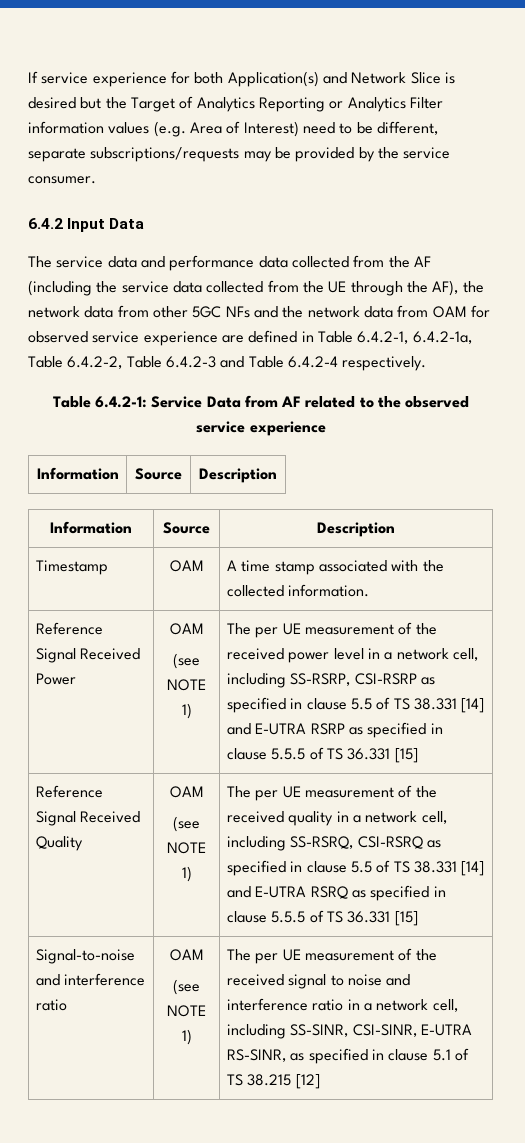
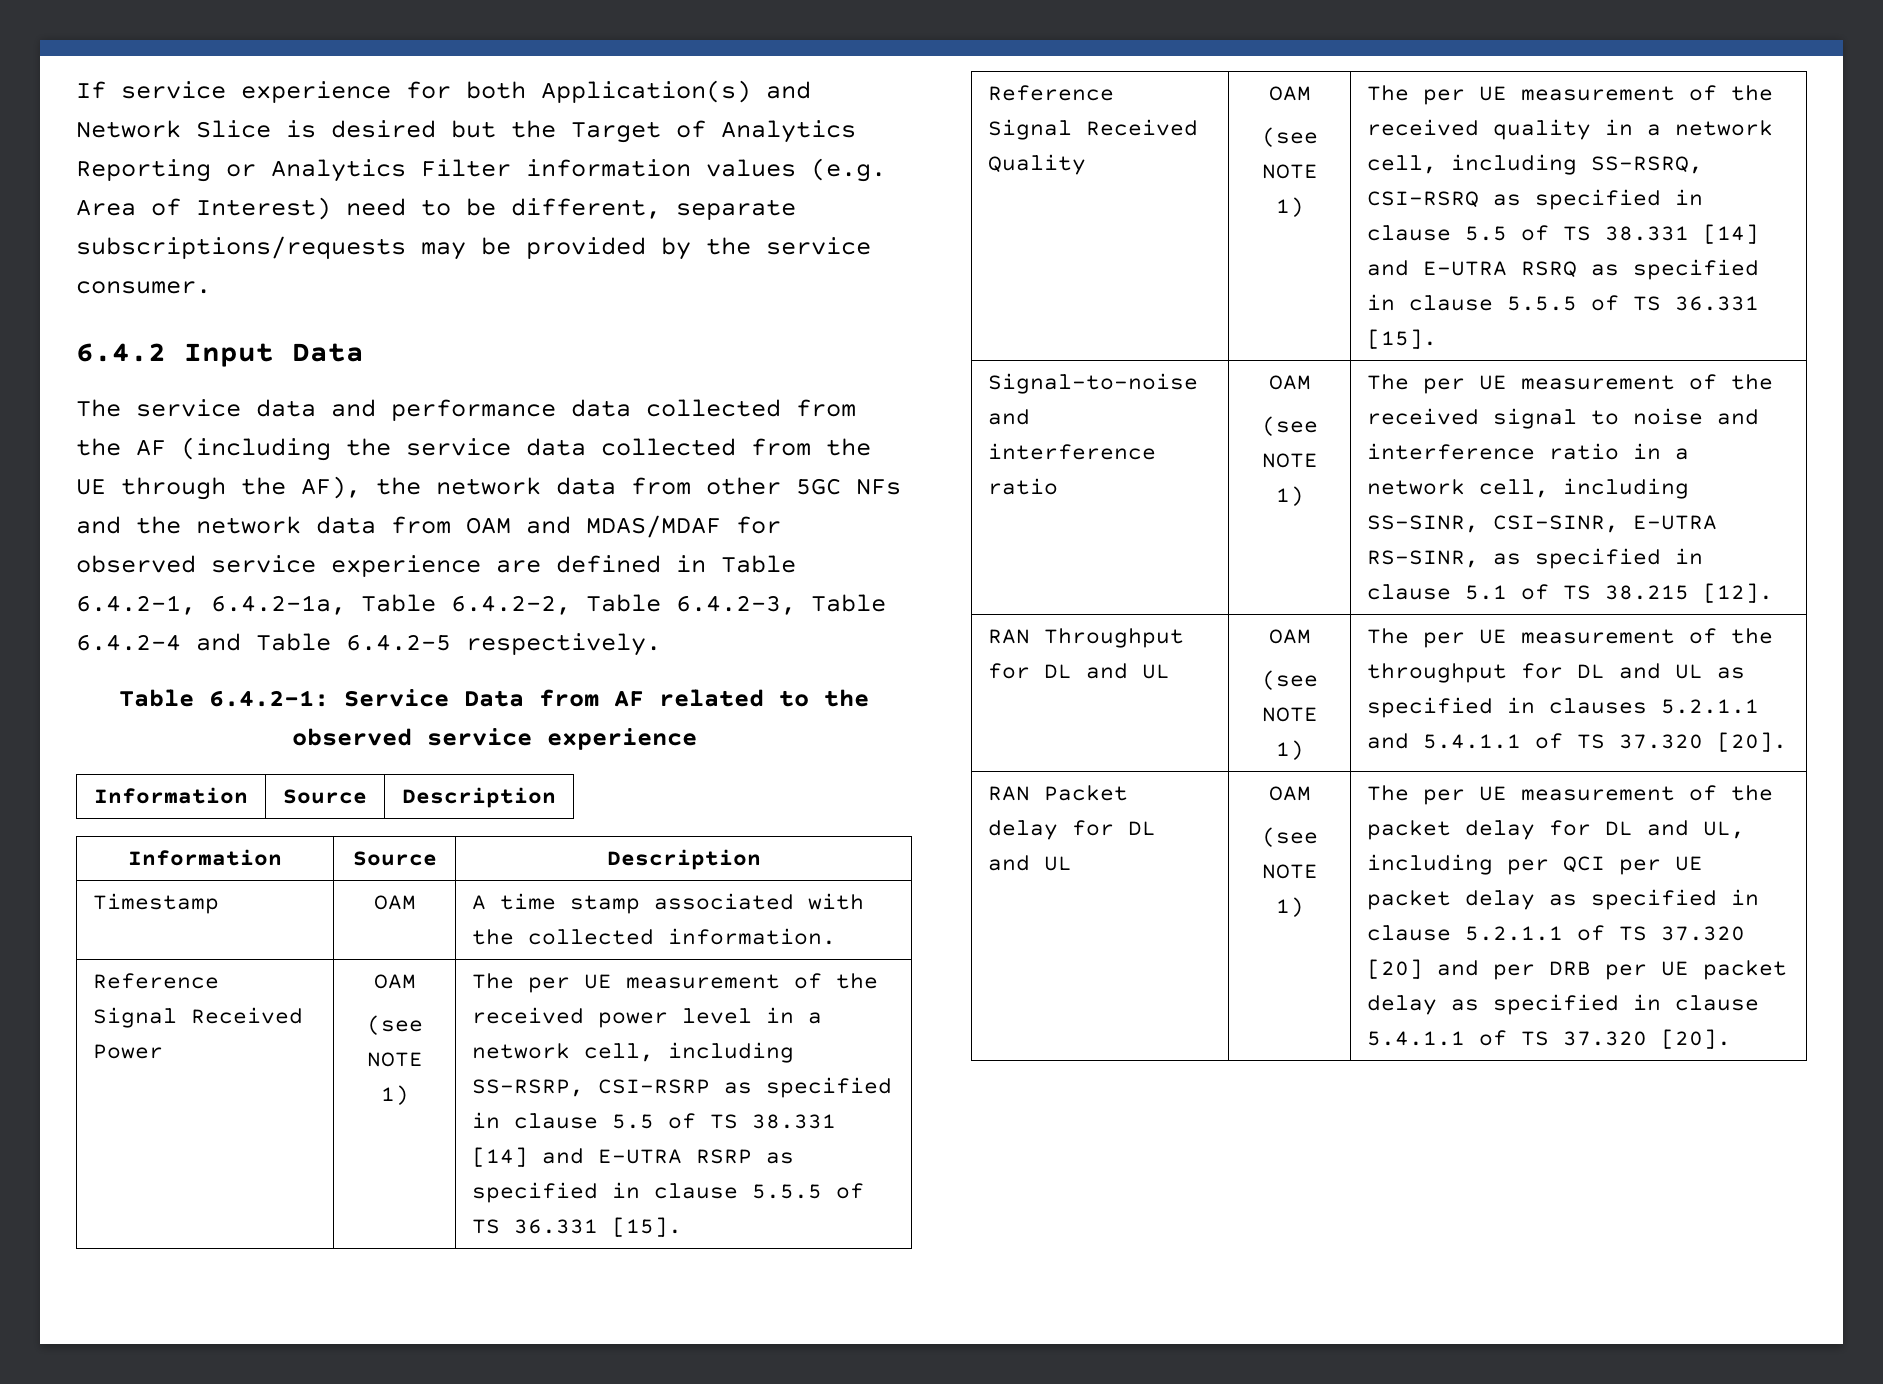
- The service data and performance data collected from the AF (including the service data collected from the UE through the AF), the network data from other 5GC NFs and the network data from OAM for observed service experience are defined in Table 6.4.2-1, 6.4.2-1a, Table 6.4.2-2, Table 6.4.2-3 and Table 6.4.2-4 respectively.
+ The service data and performance data collected from the AF (including the service data collected from the UE through the AF), the network data from other 5GC NFs and the network data from OAM and MDAS/MDAF for observed service experience are defined in Table 6.4.2-1, 6.4.2-1a, Table 6.4.2-2, Table 6.4.2-3, Table 6.4.2-4 and Table 6.4.2-5 respectively.
- The per UE measurement of the received power level in a network cell, including SS-RSRP, CSI-RSRP as specified in clause 5.5 of TS 38.331 [14] and E-UTRA RSRP as specified in clause 5.5.5 of TS 36.331 [15]
+ The per UE measurement of the received power level in a network cell, including SS-RSRP, CSI-RSRP as specified in clause 5.5 of TS 38.331 [14] and E-UTRA RSRP as specified in clause 5.5.5 of TS 36.331 [15].
- The per UE measurement of the received quality in a network cell, including SS-RSRQ, CSI-RSRQ as specified in clause 5.5 of TS 38.331 [14] and E-UTRA RSRQ as specified in clause 5.5.5 of TS 36.331 [15]
+ The per UE measurement of the received quality in a network cell, including SS-RSRQ, CSI-RSRQ as specified in clause 5.5 of TS 38.331 [14] and E-UTRA RSRQ as specified in clause 5.5.5 of TS 36.331 [15].
  Signal-to-noise and interference ratio | OAM
- (see NOTE 1) | The per UE measurement of the received signal to noise and interference ratio in a network cell, including SS-SINR, CSI-SINR, E-UTRA RS-SINR, as specified in clause 5.1 of TS 38.215 [12]
+ (see NOTE 1) | The per UE measurement of the received signal to noise and interference ratio in a network cell, including SS-SINR, CSI-SINR, E-UTRA RS-SINR, as specified in clause 5.1 of TS 38.215 [12].
+ RAN Throughput for DL and UL | OAM
+ (see NOTE 1) | The per UE measurement of the throughput for DL and UL as specified in clauses 5.2.1.1 and 5.4.1.1 of TS 37.320 [20].
+ RAN Packet delay for DL and UL | OAM
+ (see NOTE 1) | The per UE measurement of the packet delay for DL and UL, including per QCI per UE packet delay as specified in clause 5.2.1.1 of TS 37.320 [20] and per DRB per UE packet delay as specified in clause 5.4.1.1 of TS 37.320 [20].

